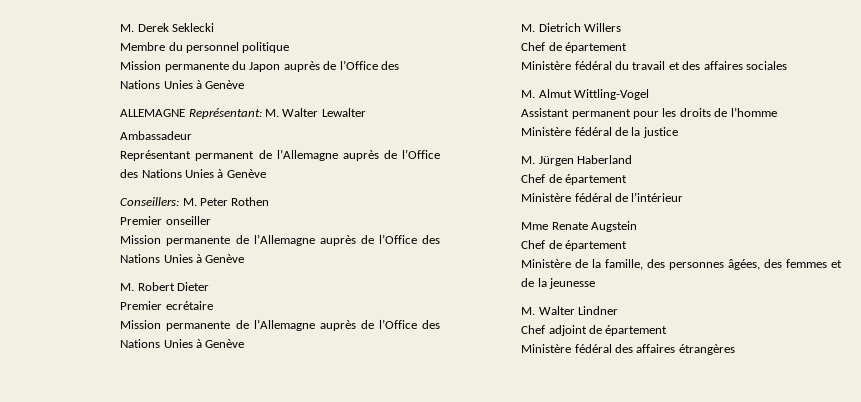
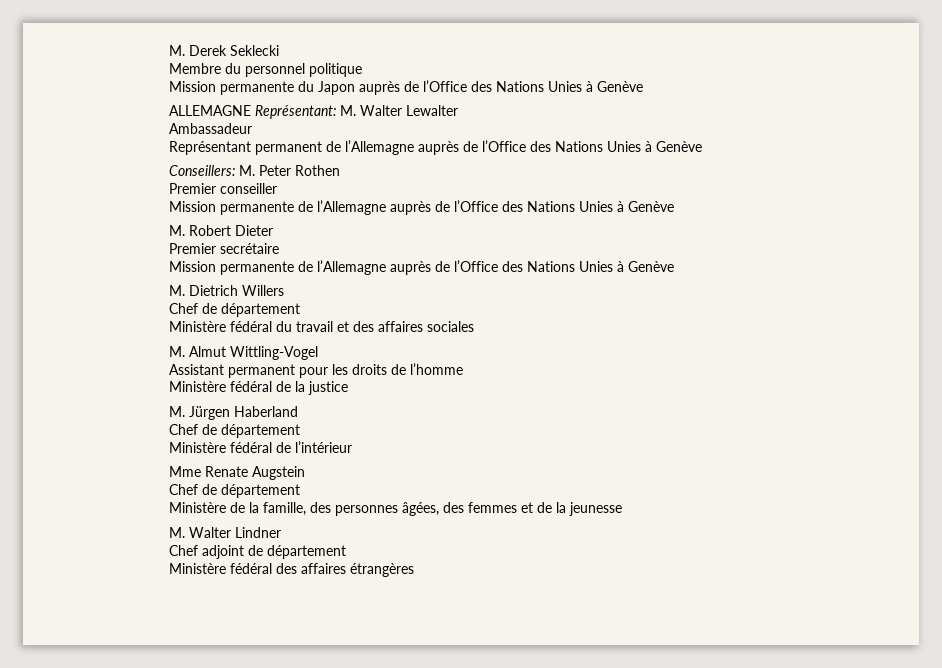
- Premier onseiller
+ Premier conseiller
- Premier ecrétaire
+ Premier secrétaire
  M. Dietrich Willers
- Chef de épartement
+ Chef de département
  M. Jürgen Haberland
- Chef de épartement
+ Chef de département
  Mme Renate Augstein
- Chef de épartement
+ Chef de département
- Chef adjoint de épartement
+ Chef adjoint de département

